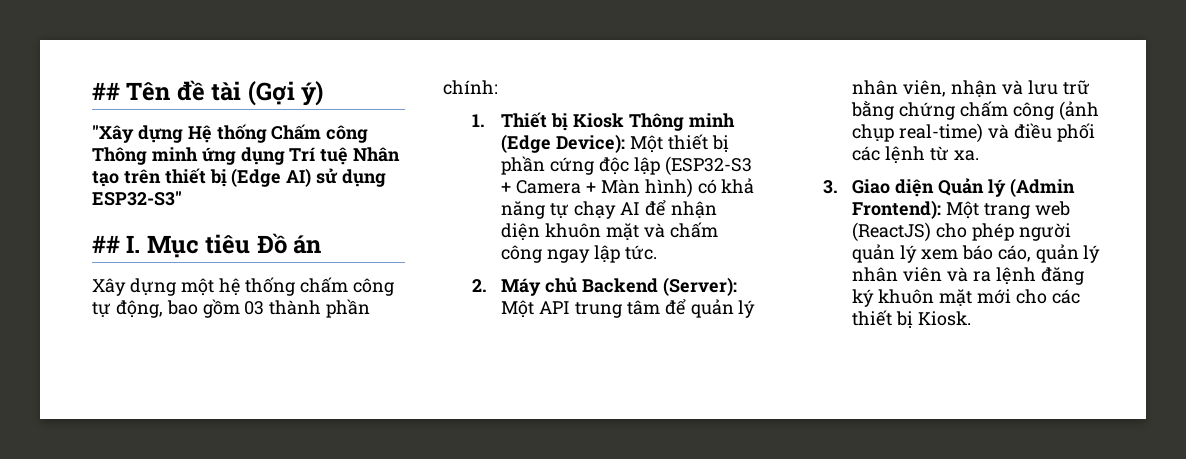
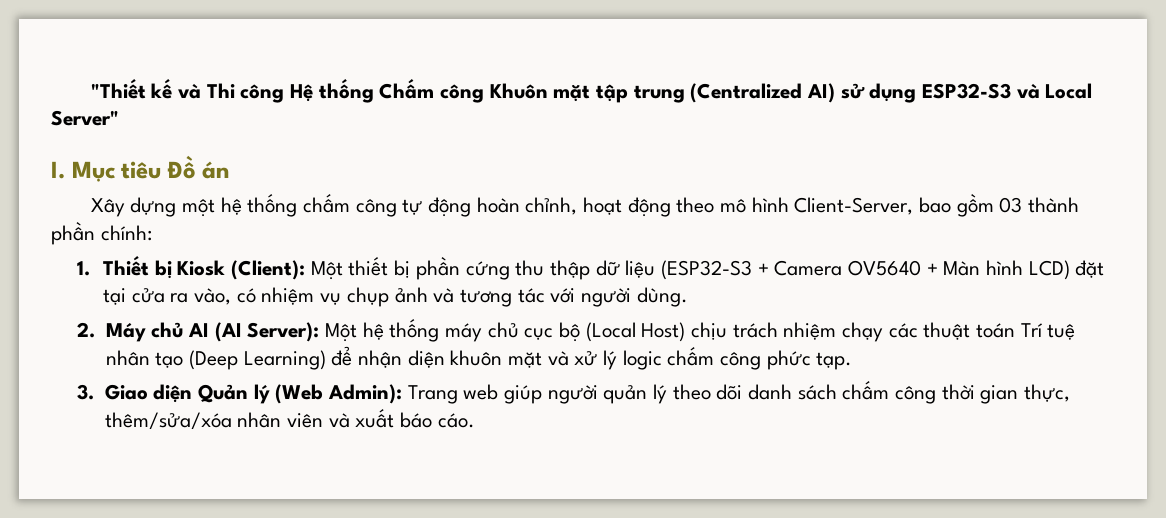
- ## Tên đề tài (Gợi ý)
- "Xây dựng Hệ thống Chấm công Thông minh ứng dụng Trí tuệ Nhân tạo trên thiết bị (Edge AI) sử dụng ESP32-S3"
- ## I. Mục tiêu Đồ án
+ "Thiết kế và Thi công Hệ thống Chấm công Khuôn mặt tập trung (Centralized AI) sử dụng ESP32-S3 và Local Server"
+ I. Mục tiêu Đồ án
- Xây dựng một hệ thống chấm công tự động, bao gồm 03 thành phần chính:
+ Xây dựng một hệ thống chấm công tự động hoàn chỉnh, hoạt động theo mô hình Client-Server, bao gồm 03 thành phần chính:
- 1. Thiết bị Kiosk Thông minh (Edge Device): Một thiết bị phần cứng độc lập (ESP32-S3 + Camera + Màn hình) có khả năng tự chạy AI để nhận diện khuôn mặt và chấm công ngay lập tức.
- 2. Máy chủ Backend (Server): Một API trung tâm để quản lý nhân viên, nhận và lưu trữ bằng chứng chấm công (ảnh chụp real-time) và điều phối các lệnh từ xa.
+ 1. Thiết bị Kiosk (Client): Một thiết bị phần cứng thu thập dữ liệu (ESP32-S3 + Camera OV5640 + Màn hình LCD) đặt tại cửa ra vào, có nhiệm vụ chụp ảnh và tương tác với người dùng.
+ 2. Máy chủ AI (AI Server): Một hệ thống máy chủ cục bộ (Local Host) chịu trách nhiệm chạy các thuật toán Trí tuệ nhân tạo (Deep Learning) để nhận diện khuôn mặt và xử lý logic chấm công phức tạp.
- 3. Giao diện Quản lý (Admin Frontend): Một trang web (ReactJS) cho phép người quản lý xem báo cáo, quản lý nhân viên và ra lệnh đăng ký khuôn mặt mới cho các thiết bị Kiosk.
+ 3. Giao diện Quản lý (Web Admin): Trang web giúp người quản lý theo dõi danh sách chấm công thời gian thực, thêm/sửa/xóa nhân viên và xuất báo cáo.

